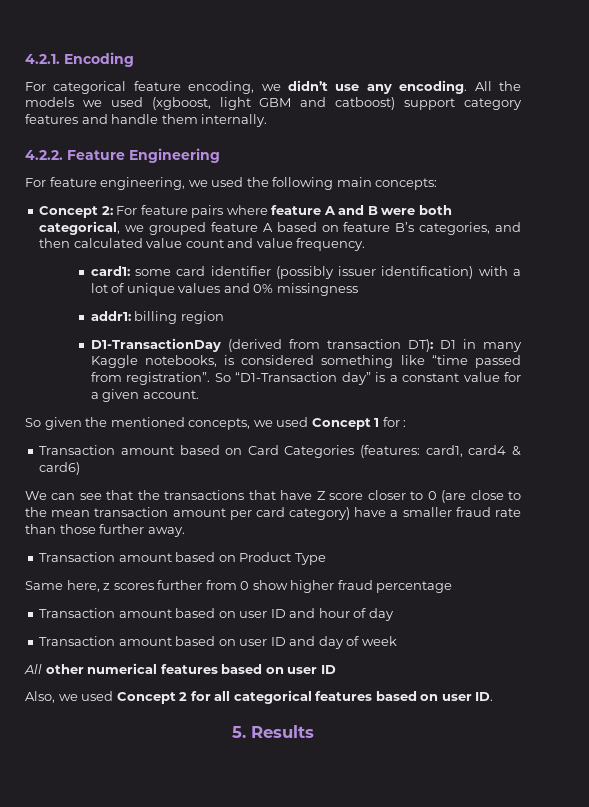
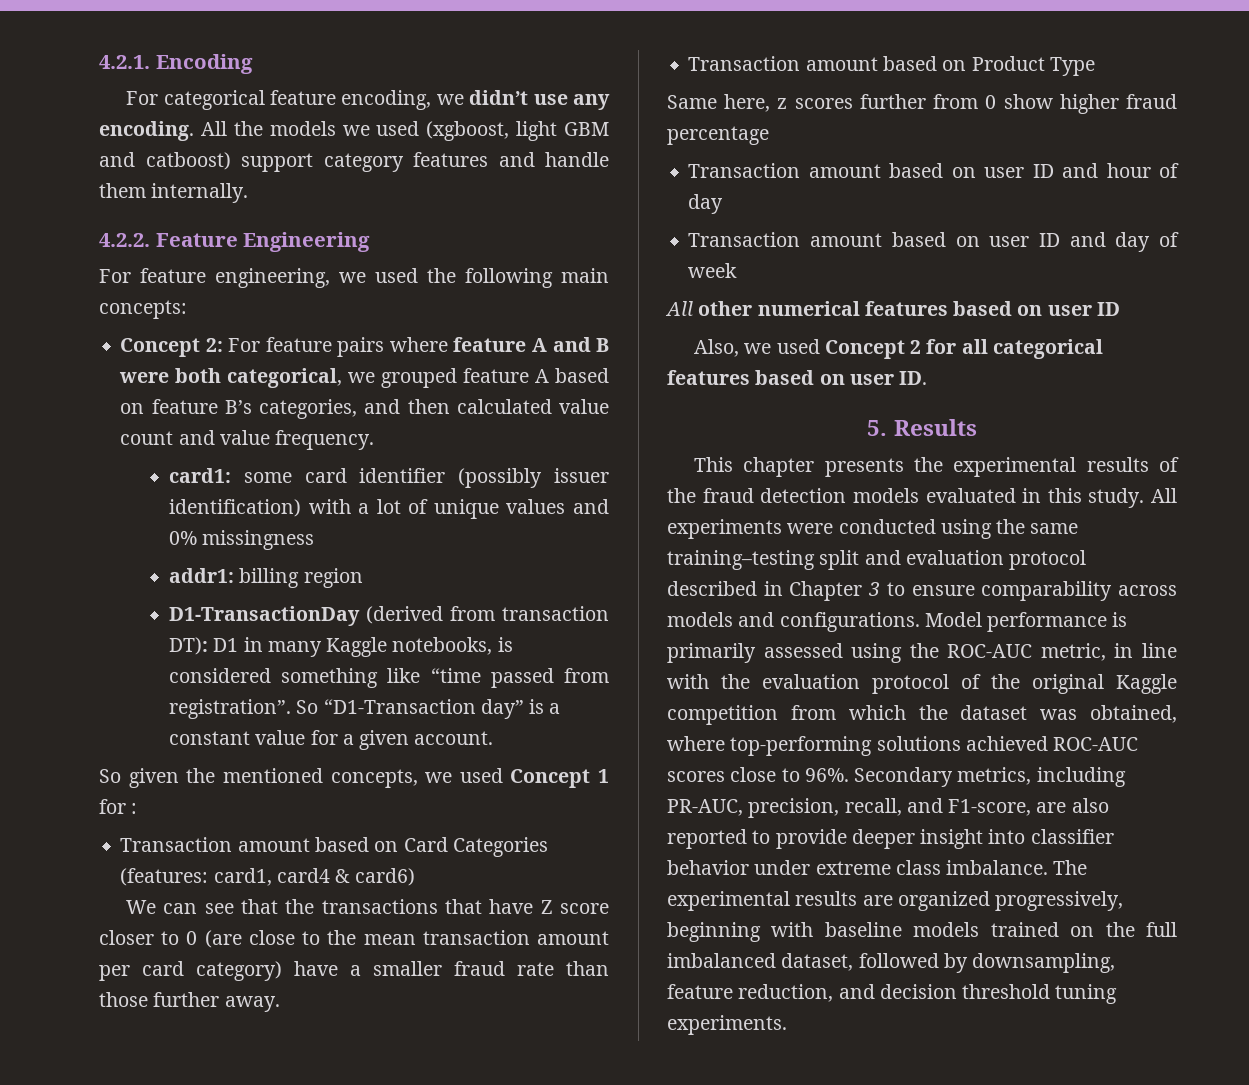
+ This chapter presents the experimental results of the fraud detection models evaluated in this study. All experiments were conducted using the same training–testing split and evaluation protocol described in Chapter 3 to ensure comparability across models and configurations. Model performance is primarily assessed using the ROC-AUC metric, in line with the evaluation protocol of the original Kaggle competition from which the dataset was obtained, where top-performing solutions achieved ROC-AUC scores close to 96%. Secondary metrics, including PR-AUC, precision, recall, and F1-score, are also reported to provide deeper insight into classifier behavior under extreme class imbalance. The experimental results are organized progressively, beginning with baseline models trained on the full imbalanced dataset, followed by downsampling, feature reduction, and decision threshold tuning experiments.

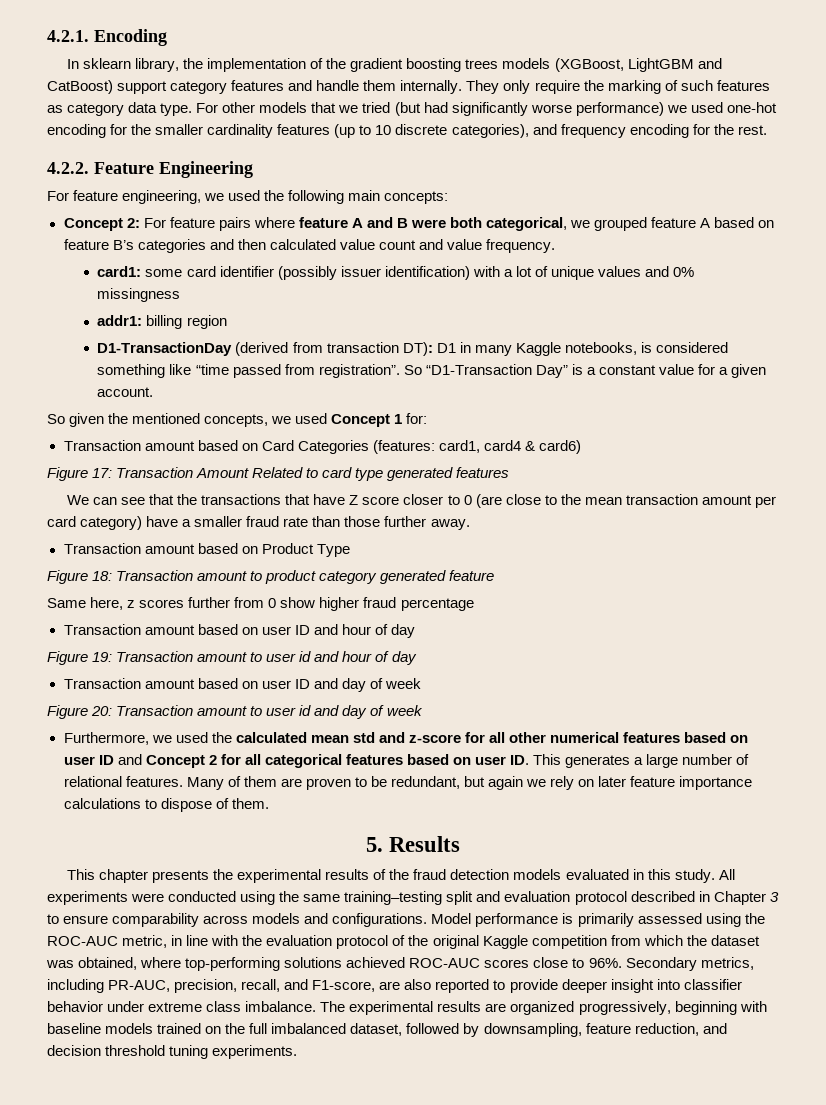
- For categorical feature encoding, we didn’t use any encoding. All the models we used (xgboost, light GBM and catboost) support category features and handle them internally.
+ In sklearn library, the implementation of the gradient boosting trees models (XGBoost, LightGBM and CatBoost) support category features and handle them internally. They only require the marking of such features as category data type. For other models that we tried (but had significantly worse performance) we used one-hot encoding for the smaller cardinality features (up to 10 discrete categories), and frequency encoding for the rest.
- Concept 2: For feature pairs where feature A and B were both categorical, we grouped feature A based on feature B’s categories, and then calculated value count and value frequency.
+ Concept 2: For feature pairs where feature A and B were both categorical, we grouped feature A based on feature B’s categories and then calculated value count and value frequency.
- So “D1-Transaction day” is a constant value for a given account.
+ So “D1-Transaction Day” is a constant value for a given account.
- So given the mentioned concepts, we used Concept 1 for :
+ So given the mentioned concepts, we used Concept 1 for:
+ Figure 17: Transaction Amount Related to card type generated features
+ Figure 18: Transaction amount to product category generated feature
+ Figure 19: Transaction amount to user id and hour of day
- All other numerical features based on user ID
- Also, we used Concept 2 for all categorical features based on user ID.
+ Figure 20: Transaction amount to user id and day of week
+ Furthermore, we used the calculated mean std and z-score for all other numerical features based on user ID and Concept 2 for all categorical features based on user ID. This generates a large number of relational features. Many of them are proven to be redundant, but again we rely on later feature importance calculations to dispose of them.

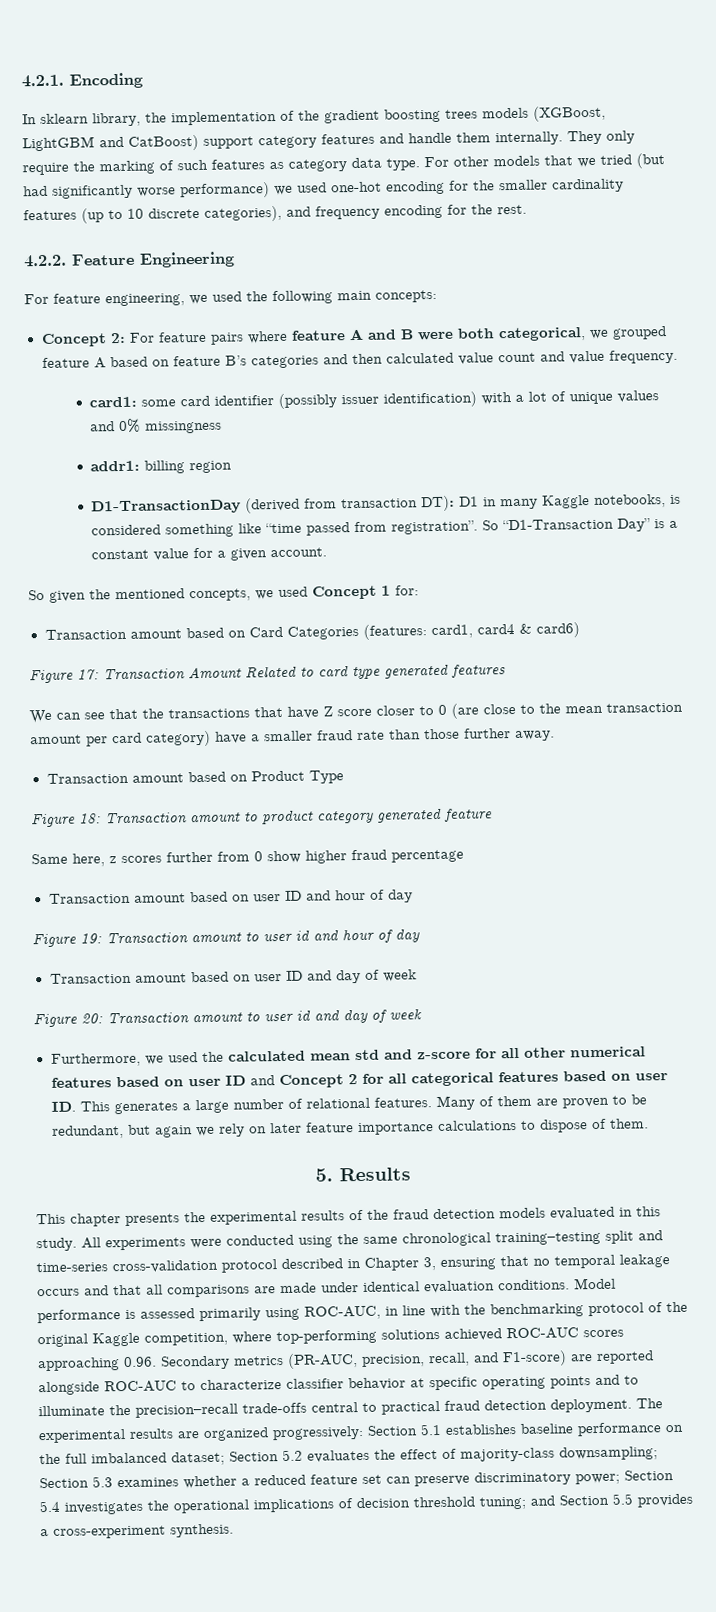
- All experiments were conducted using the same training–testing split and evaluation protocol described in Chapter 3 to ensure comparability across models and configurations. Model performance is primarily assessed using the ROC-AUC metric, in line with the evaluation protocol of the original Kaggle competition from which the dataset was obtained, where top-performing solutions achieved ROC-AUC scores close to 96%. Secondary metrics, including PR-AUC, precision, recall, and F1-score, are also reported to provide deeper insight into classifier behavior under extreme class imbalance.
+ All experiments were conducted using the same chronological training–testing split and time-series cross-validation protocol described in Chapter 3, ensuring that no temporal leakage occurs and that all comparisons are made under identical evaluation conditions. Model performance is assessed primarily using ROC-AUC, in line with the benchmarking protocol of the original Kaggle competition, where top-performing solutions achieved ROC-AUC scores approaching 0.96. Secondary metrics (PR-AUC, precision, recall, and F1-score) are reported alongside ROC-AUC to characterize classifier behavior at specific operating points and to illuminate the precision–recall trade-offs central to practical fraud detection deployment.
- The experimental results are organized progressively, beginning with baseline models trained on the full imbalanced dataset, followed by downsampling, feature reduction, and decision threshold tuning experiments.
+ The experimental results are organized progressively: Section 5.1 establishes baseline performance on the full imbalanced dataset; Section 5.2 evaluates the effect of majority-class downsampling; Section 5.3 examines whether a reduced feature set can preserve discriminatory power; Section 5.4 investigates the operational implications of decision threshold tuning; and Section 5.5 provides a cross-experiment synthesis.

